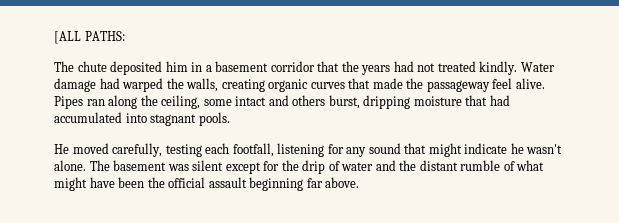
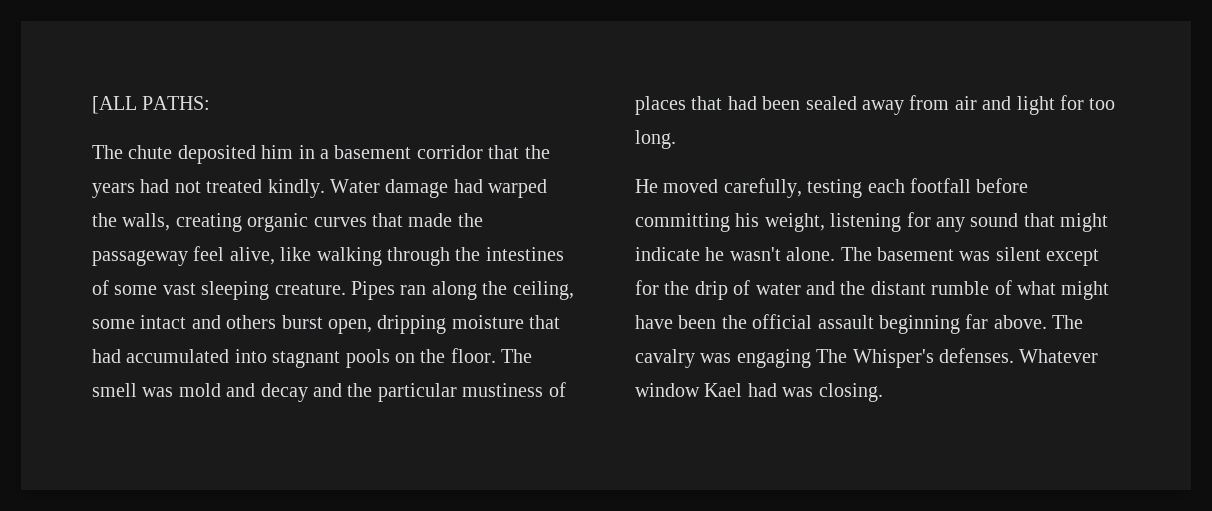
- Water damage had warped the walls, creating organic curves that made the passageway feel alive.
+ Water damage had warped the walls, creating organic curves that made the passageway feel alive, like walking through the intestines of some vast sleeping creature.
- Pipes ran along the ceiling, some intact and others burst, dripping moisture that had accumulated into stagnant pools.
+ Pipes ran along the ceiling, some intact and others burst open, dripping moisture that had accumulated into stagnant pools on the floor. The smell was mold and decay and the particular mustiness of places that had been sealed away from air and light for too long.
- He moved carefully, testing each footfall, listening for any sound that might indicate he wasn't alone.
+ He moved carefully, testing each footfall before committing his weight, listening for any sound that might indicate he wasn't alone.
+ The cavalry was engaging The Whisper's defenses. Whatever window Kael had was closing.

